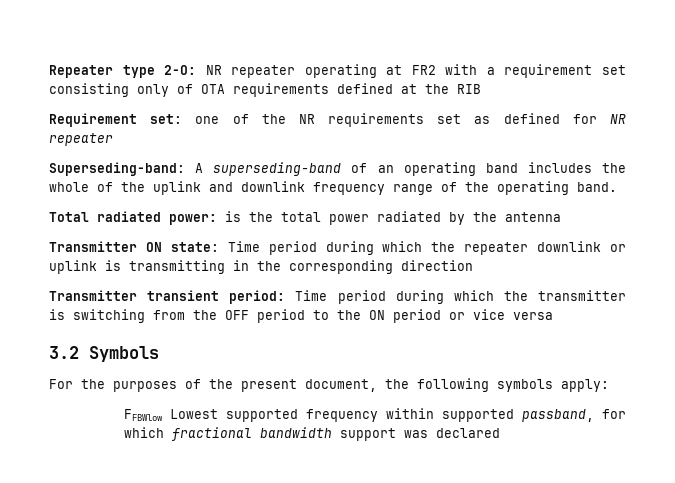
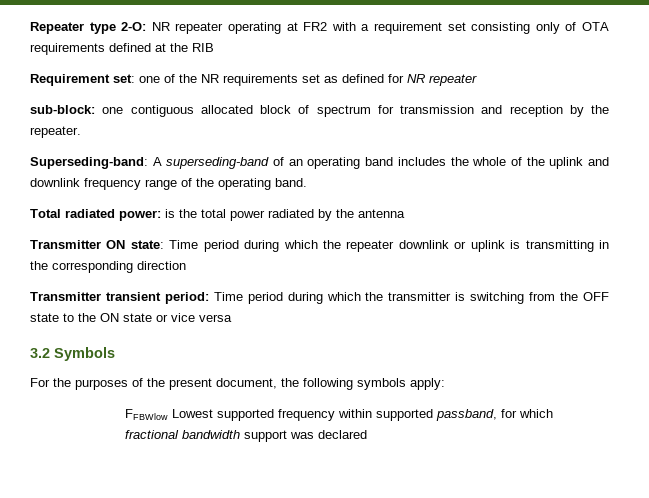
+ sub-block: one contiguous allocated block of spectrum for transmission and reception by the repeater.
- Transmitter transient period: Time period during which the transmitter is switching from the OFF period to the ON period or vice versa
+ Transmitter transient period: Time period during which the transmitter is switching from the OFF state to the ON state or vice versa

